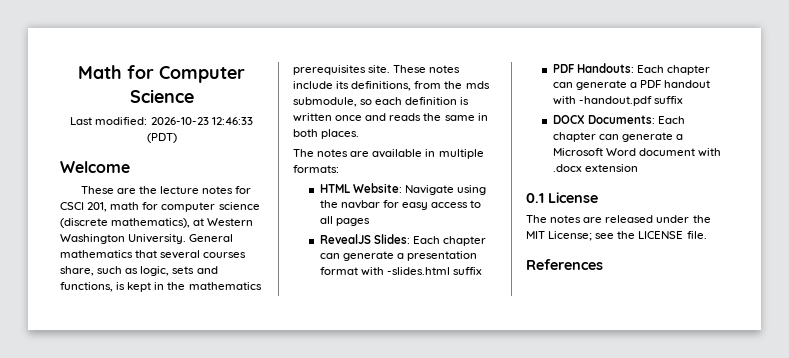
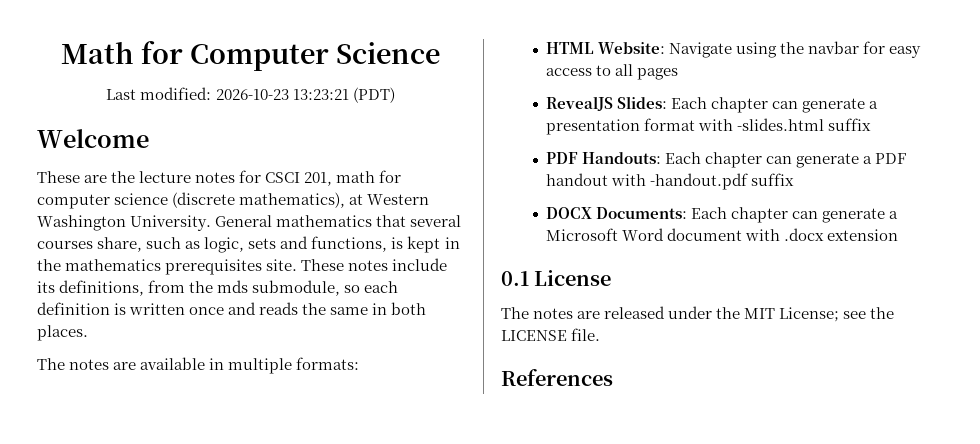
- Last modified: 2026-10-23 12:46:33 (PDT)
+ Last modified: 2026-10-23 13:23:21 (PDT)

